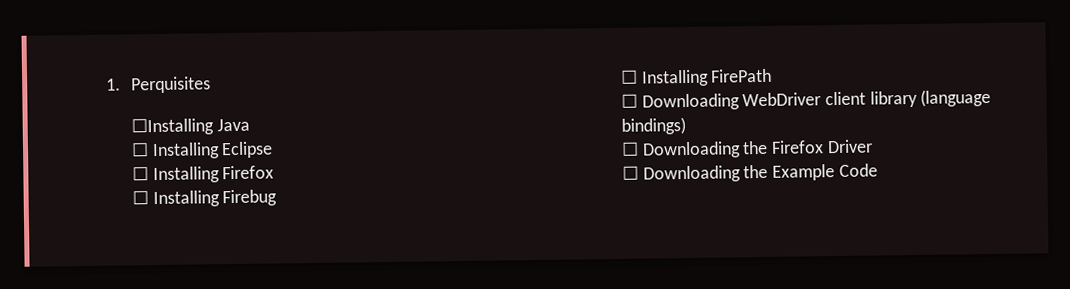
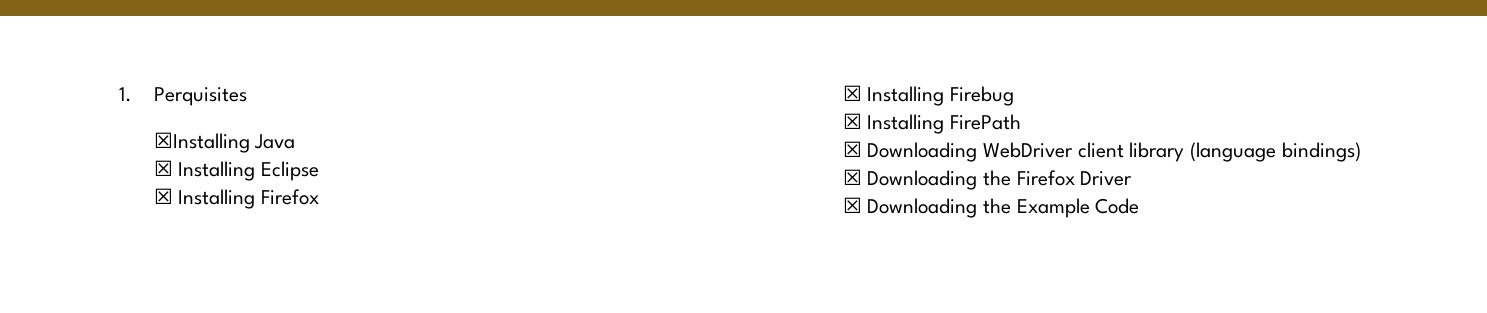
- ☐Installing Java
+ ☒Installing Java
- ☐ Installing Eclipse
+ ☒ Installing Eclipse
- ☐ Installing Firefox
+ ☒ Installing Firefox
- ☐ Installing Firebug
+ ☒ Installing Firebug
- ☐ Installing FirePath
+ ☒ Installing FirePath
- ☐ Downloading WebDriver client library (language bindings)
+ ☒ Downloading WebDriver client library (language bindings)
- ☐ Downloading the Firefox Driver
+ ☒ Downloading the Firefox Driver
- ☐ Downloading the Example Code
+ ☒ Downloading the Example Code

